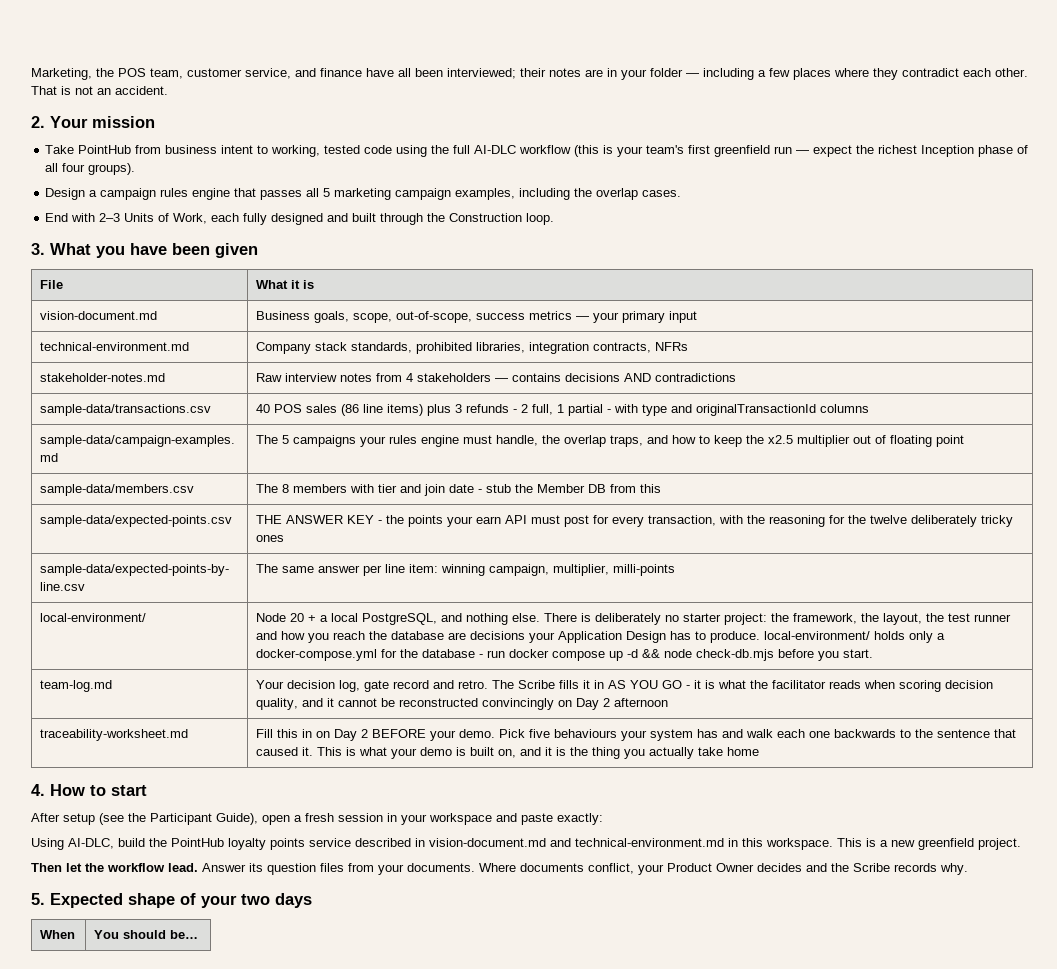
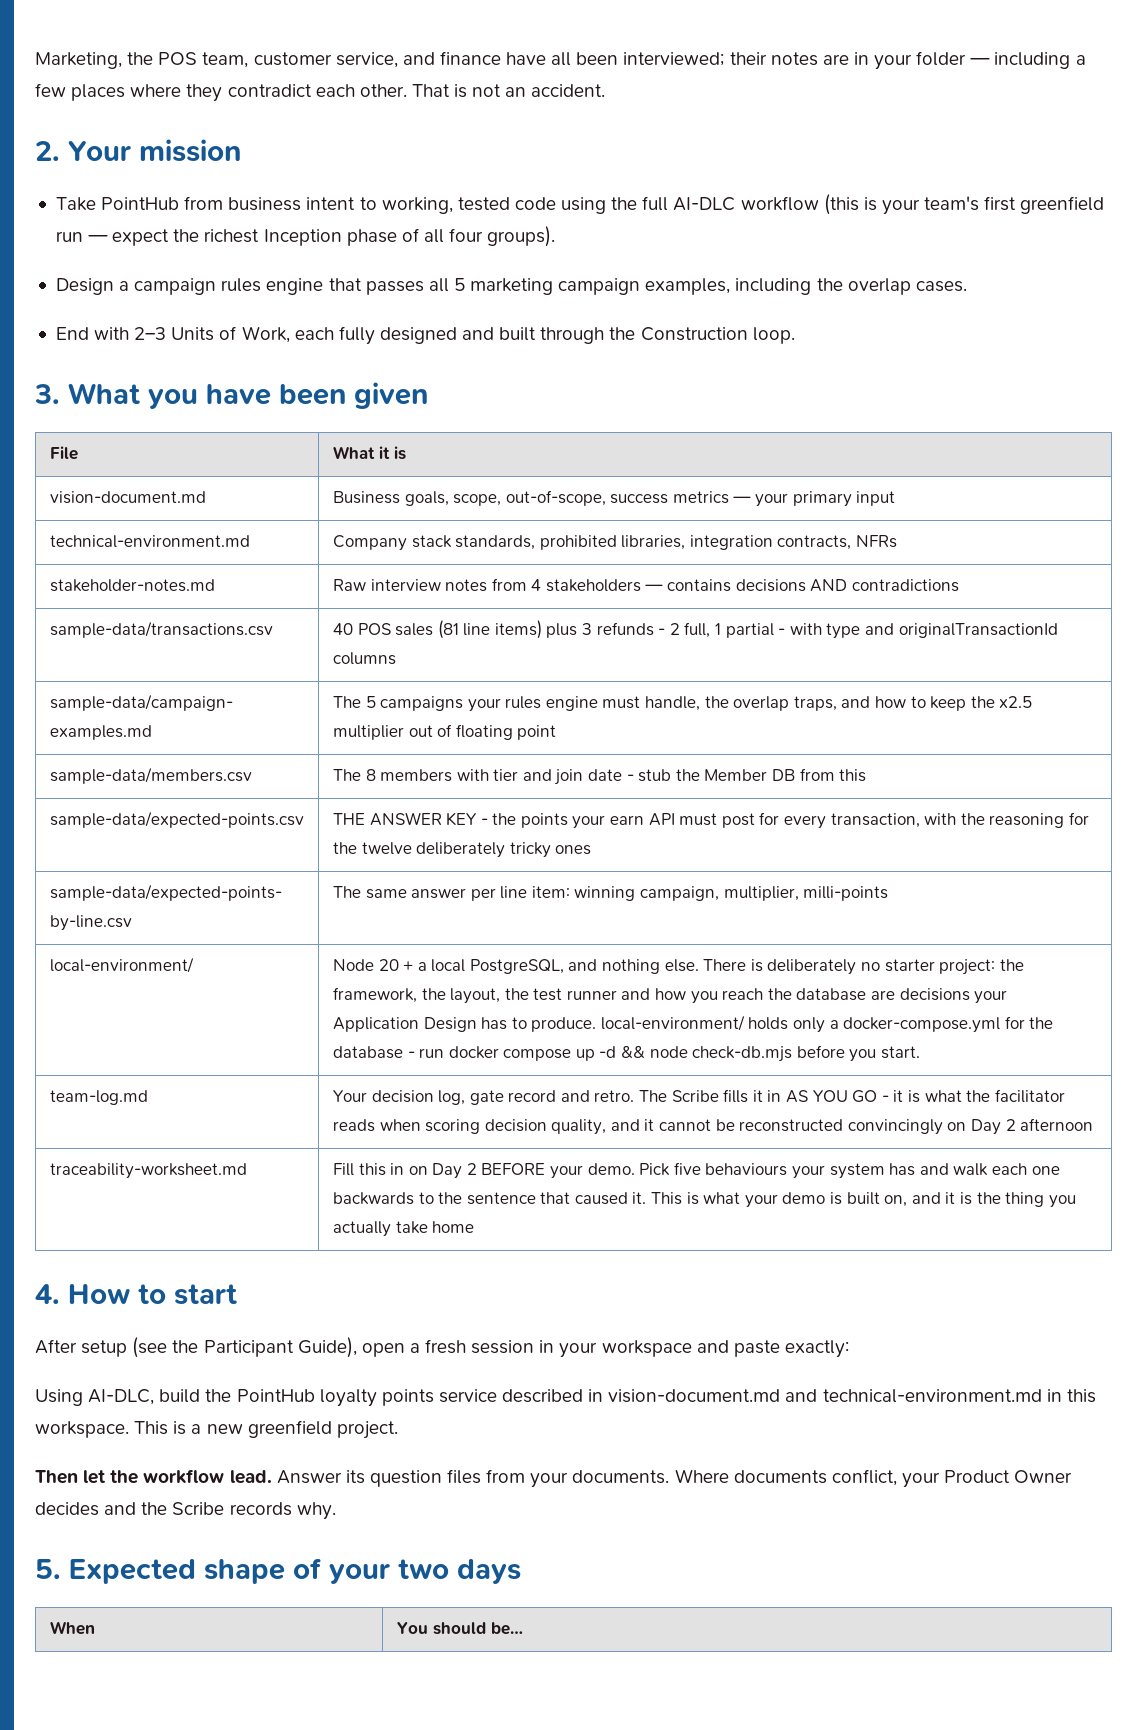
- sample-data/transactions.csv | 40 POS sales (86 line items) plus 3 refunds - 2 full, 1 partial - with type and originalTransactionId columns
+ sample-data/transactions.csv | 40 POS sales (81 line items) plus 3 refunds - 2 full, 1 partial - with type and originalTransactionId columns

